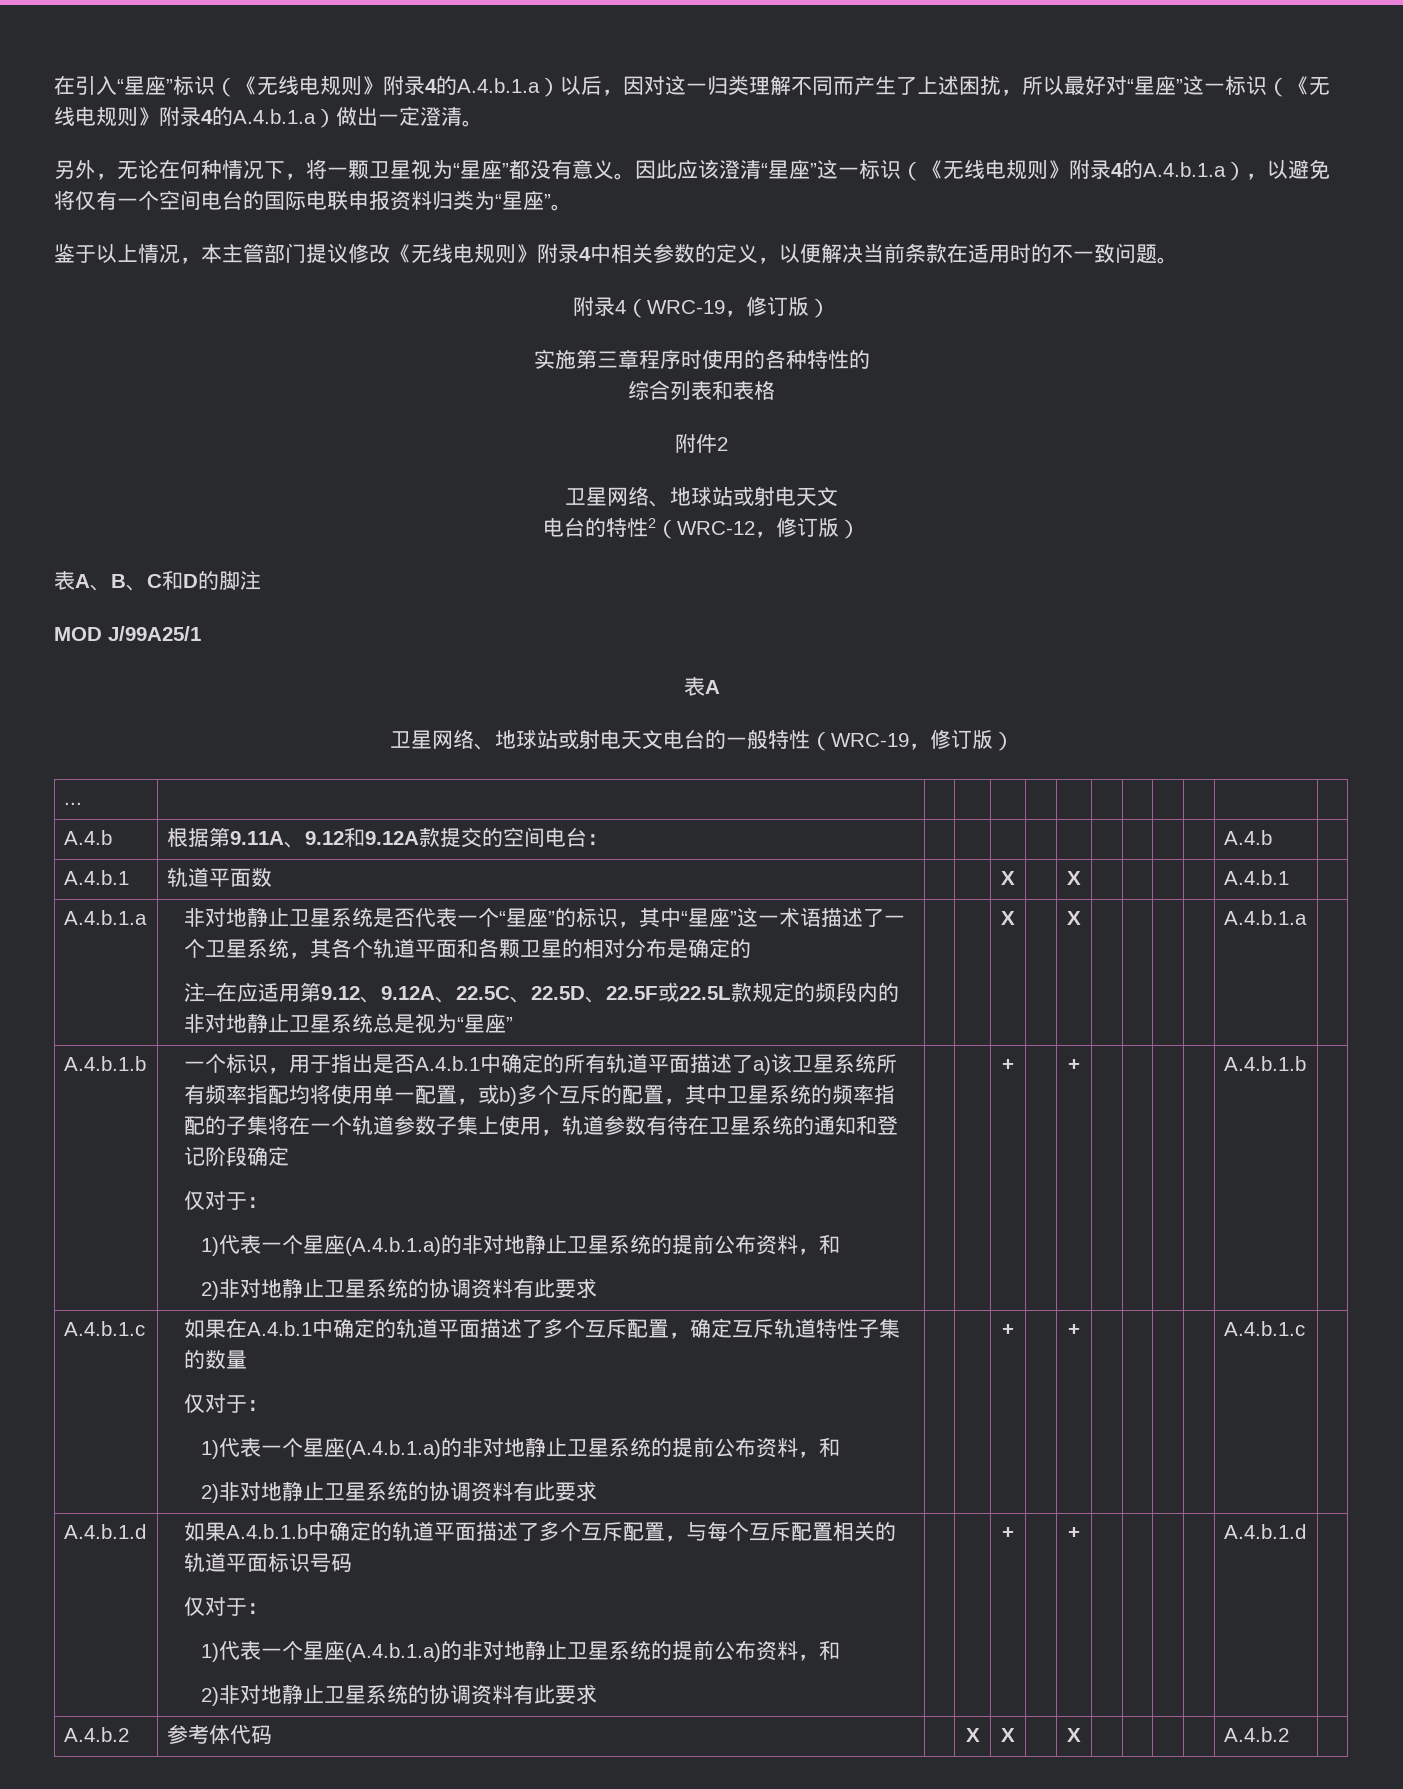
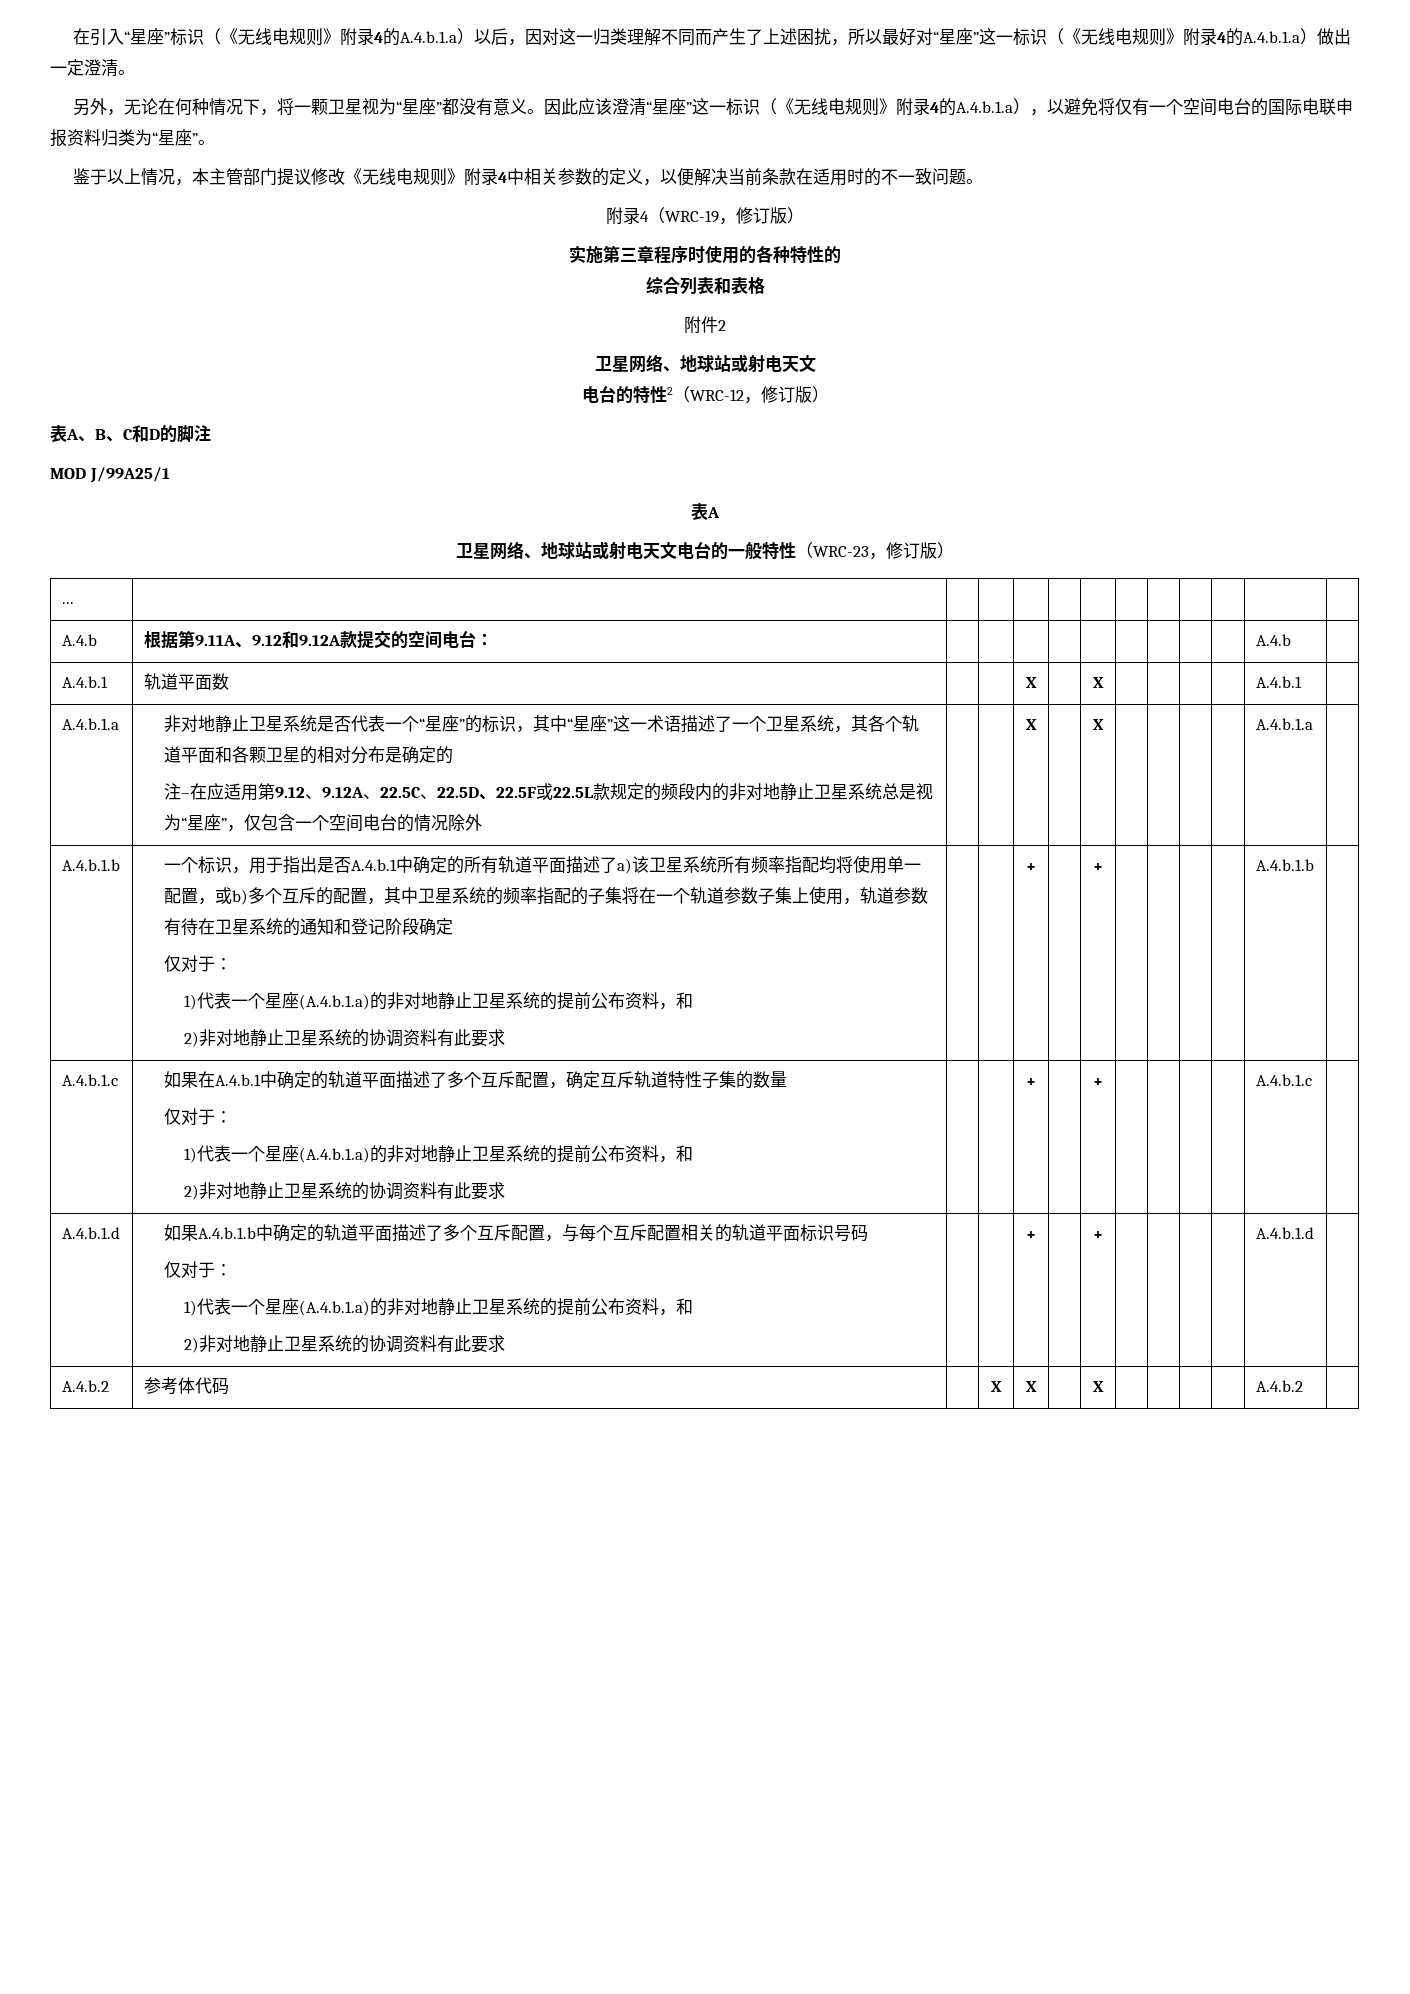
- 卫星网络、地球站或射电天文电台的一般特性（WRC-19，修订版）
+ 卫星网络、地球站或射电天文电台的一般特性（WRC-23，修订版）
- 注–在应适用第9.12、9.12A、22.5C、22.5D、22.5F或22.5L款规定的频段内的非对地静止卫星系统总是视为“星座”
+ 注–在应适用第9.12、9.12A、22.5C、22.5D、22.5F或22.5L款规定的频段内的非对地静止卫星系统总是视为“星座”，仅包含一个空间电台的情况除外

